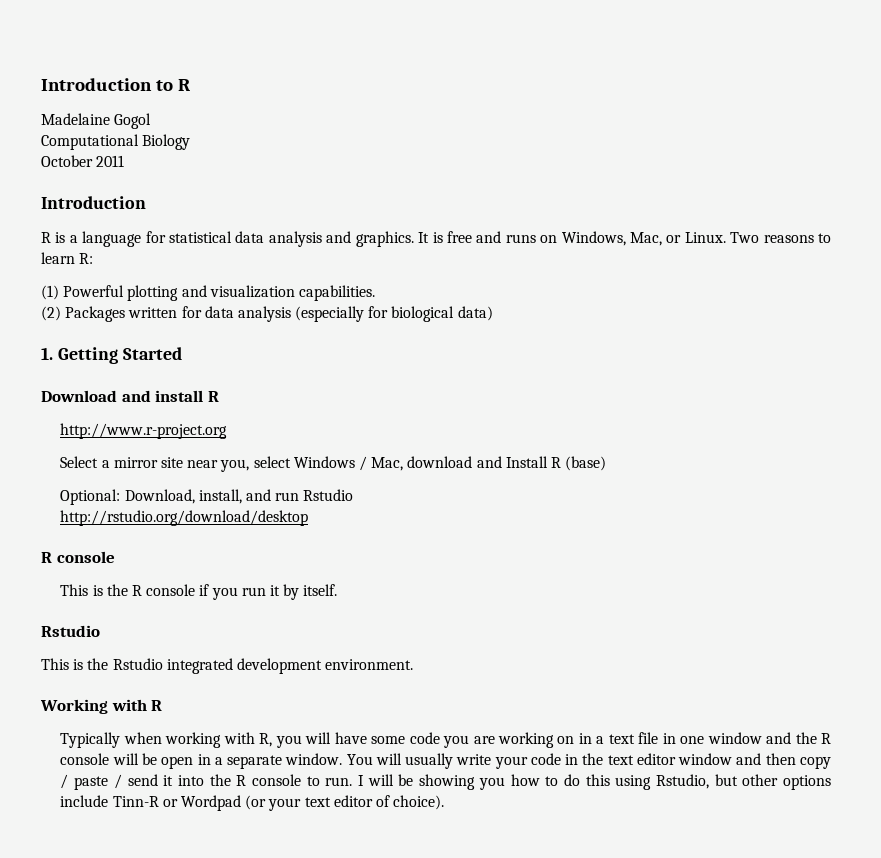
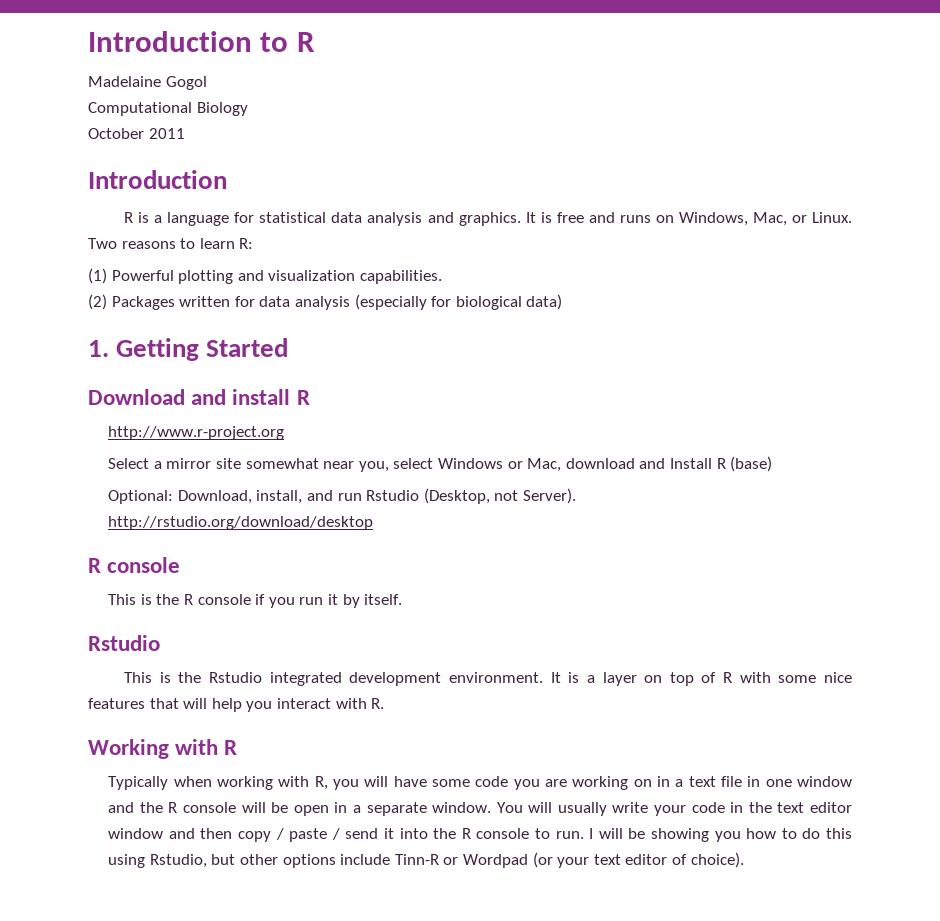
- Select a mirror site near you, select Windows / Mac, download and Install R (base)
+ Select a mirror site somewhat near you, select Windows or Mac, download and Install R (base)
- Optional: Download, install, and run Rstudio
+ Optional: Download, install, and run Rstudio (Desktop, not Server).
+ It is a layer on top of R with some nice features that will help you interact with R.

